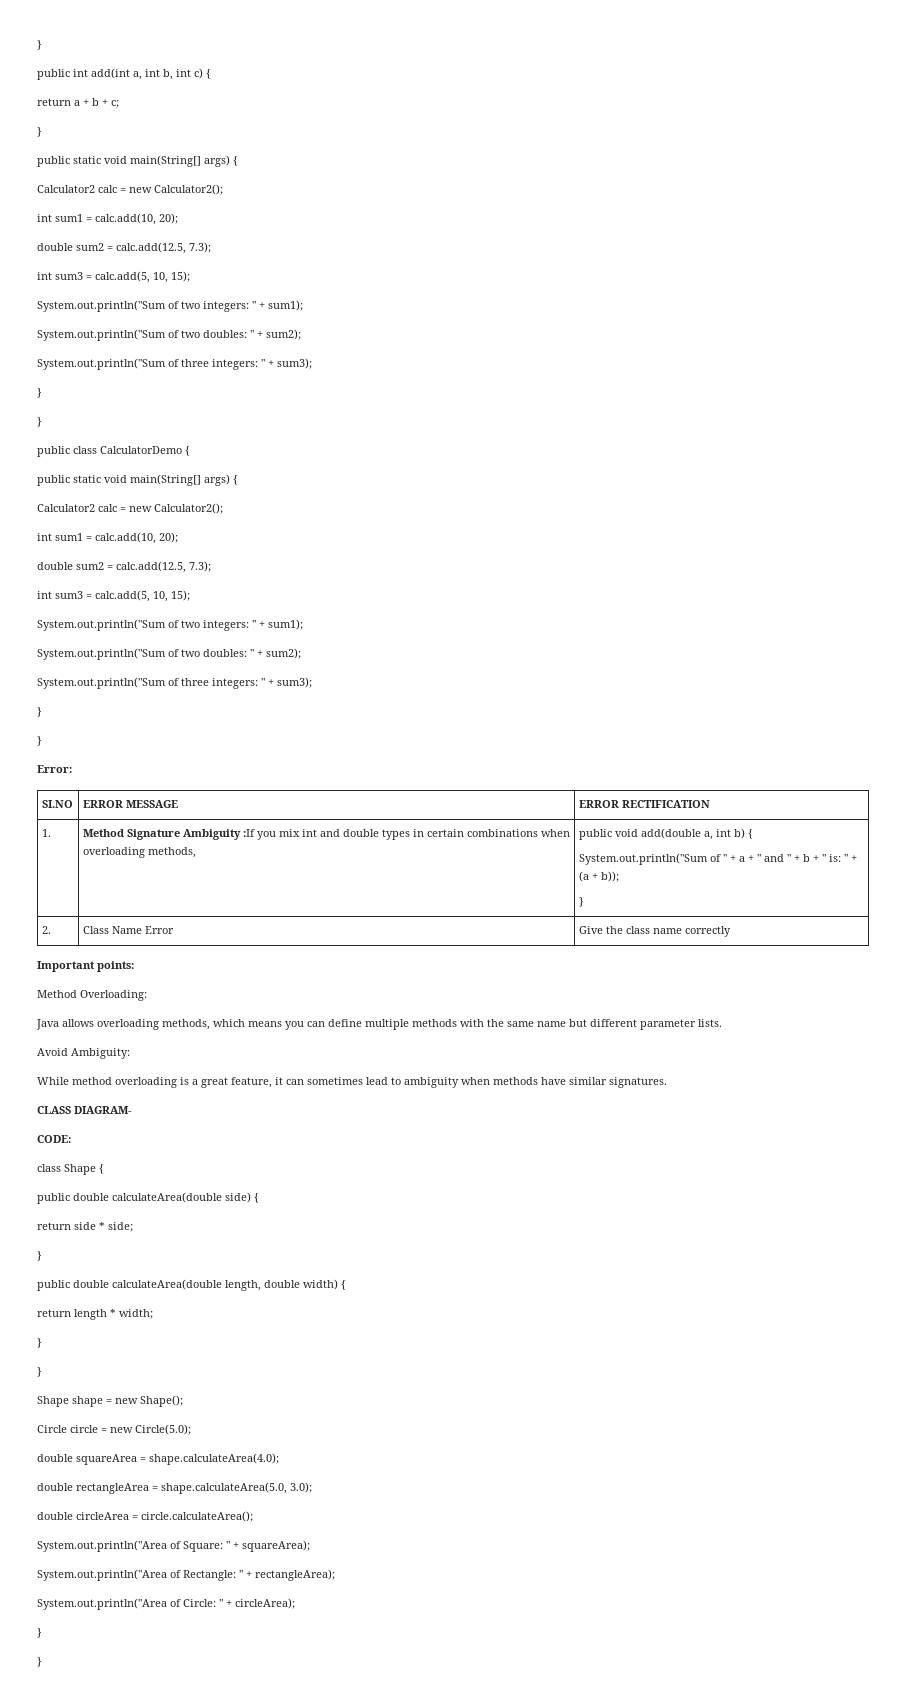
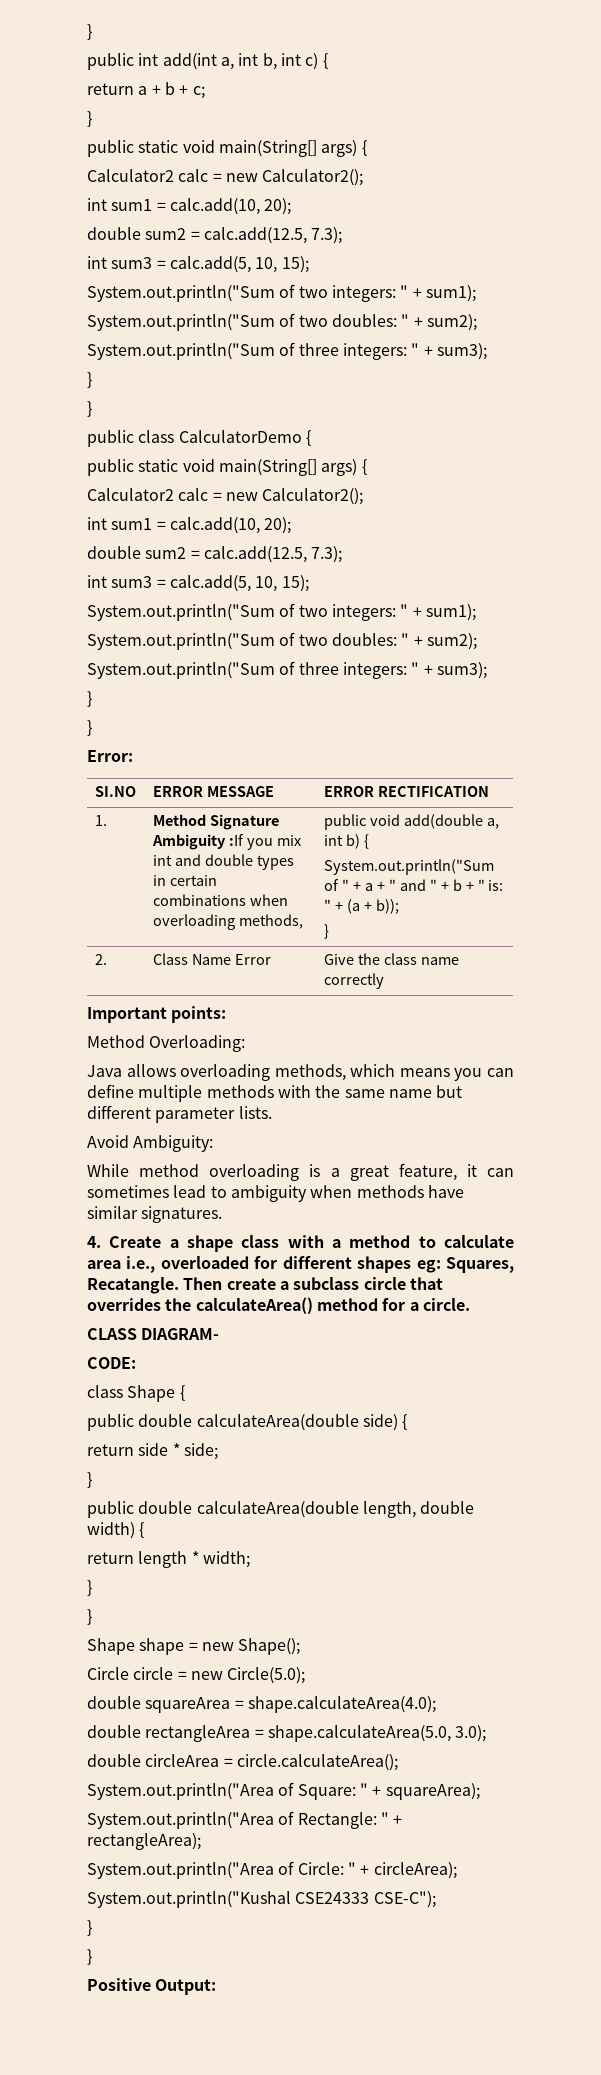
+ 4. Create a shape class with a method to calculate area i.e., overloaded for different shapes eg: Squares, Recatangle. Then create a subclass circle that overrides the calculateArea() method for a circle.
  System.out.println("Area of Circle: " + circleArea);
+ System.out.println("Kushal CSE24333 CSE-C");
  }
  }
+ Positive Output:

